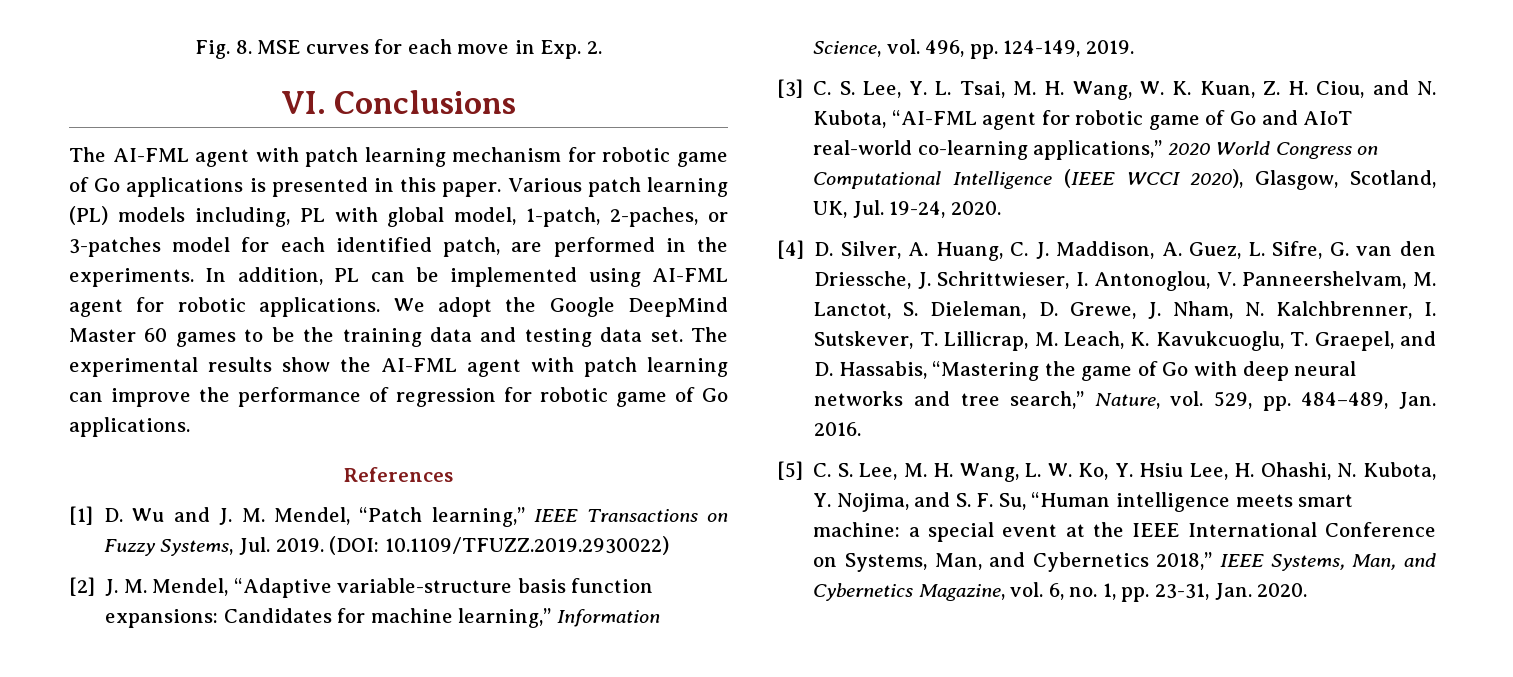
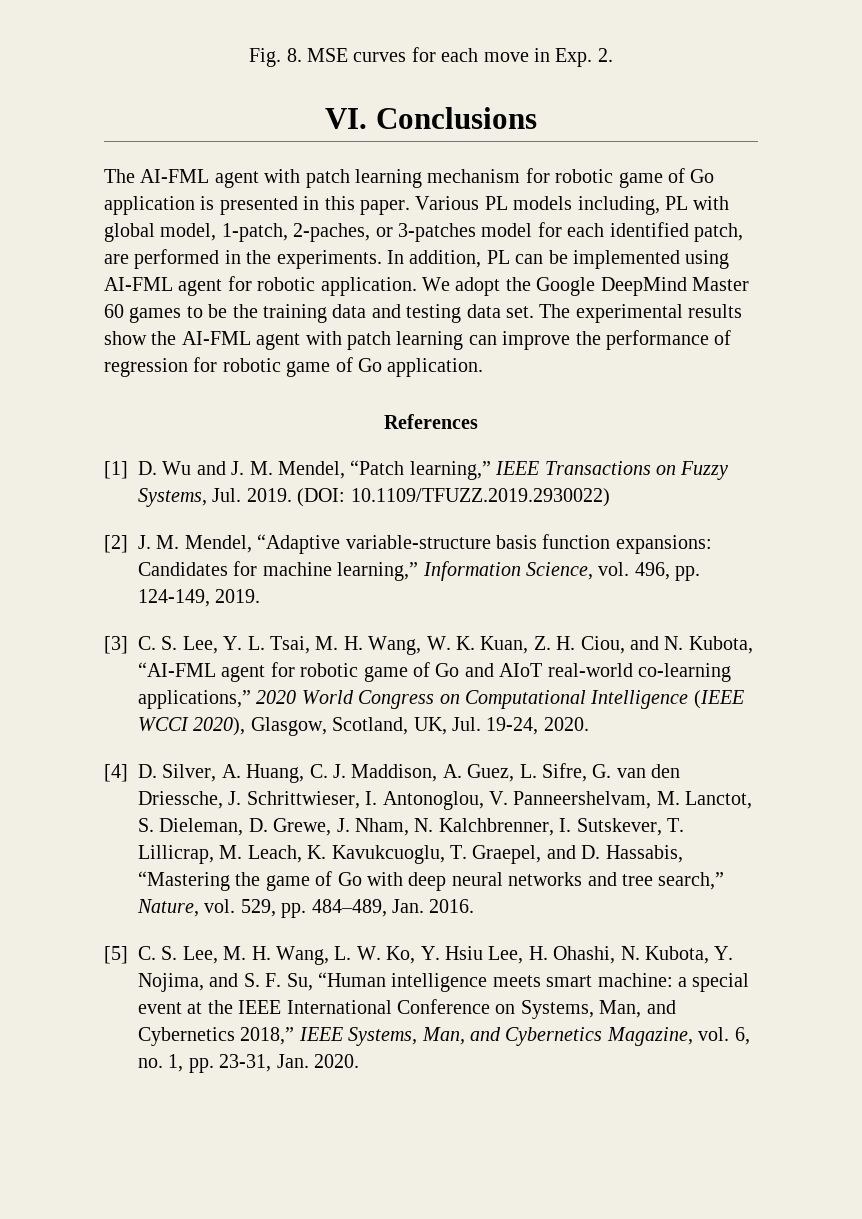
- The AI-FML agent with patch learning mechanism for robotic game of Go applications is presented in this paper.
+ The AI-FML agent with patch learning mechanism for robotic game of Go application is presented in this paper.
- Various patch learning (PL) models including, PL with global model, 1-patch, 2-paches, or 3-patches model for each identified patch, are performed in the experiments.
+ Various PL models including, PL with global model, 1-patch, 2-paches, or 3-patches model for each identified patch, are performed in the experiments.
- In addition, PL can be implemented using AI-FML agent for robotic applications.
+ In addition, PL can be implemented using AI-FML agent for robotic application.
- The experimental results show the AI-FML agent with patch learning can improve the performance of regression for robotic game of Go applications.
+ The experimental results show the AI-FML agent with patch learning can improve the performance of regression for robotic game of Go application.

